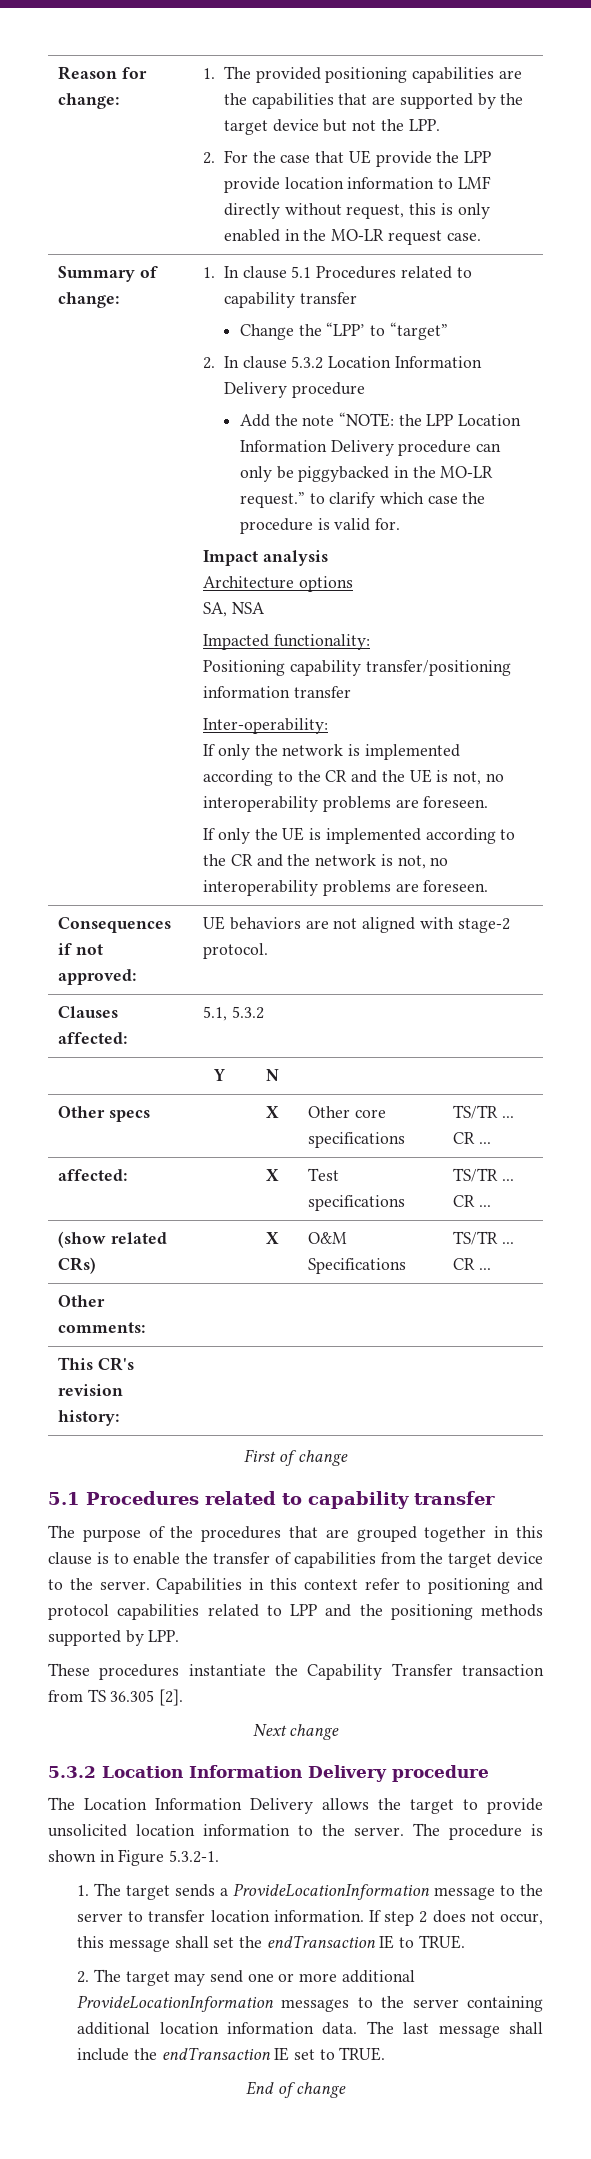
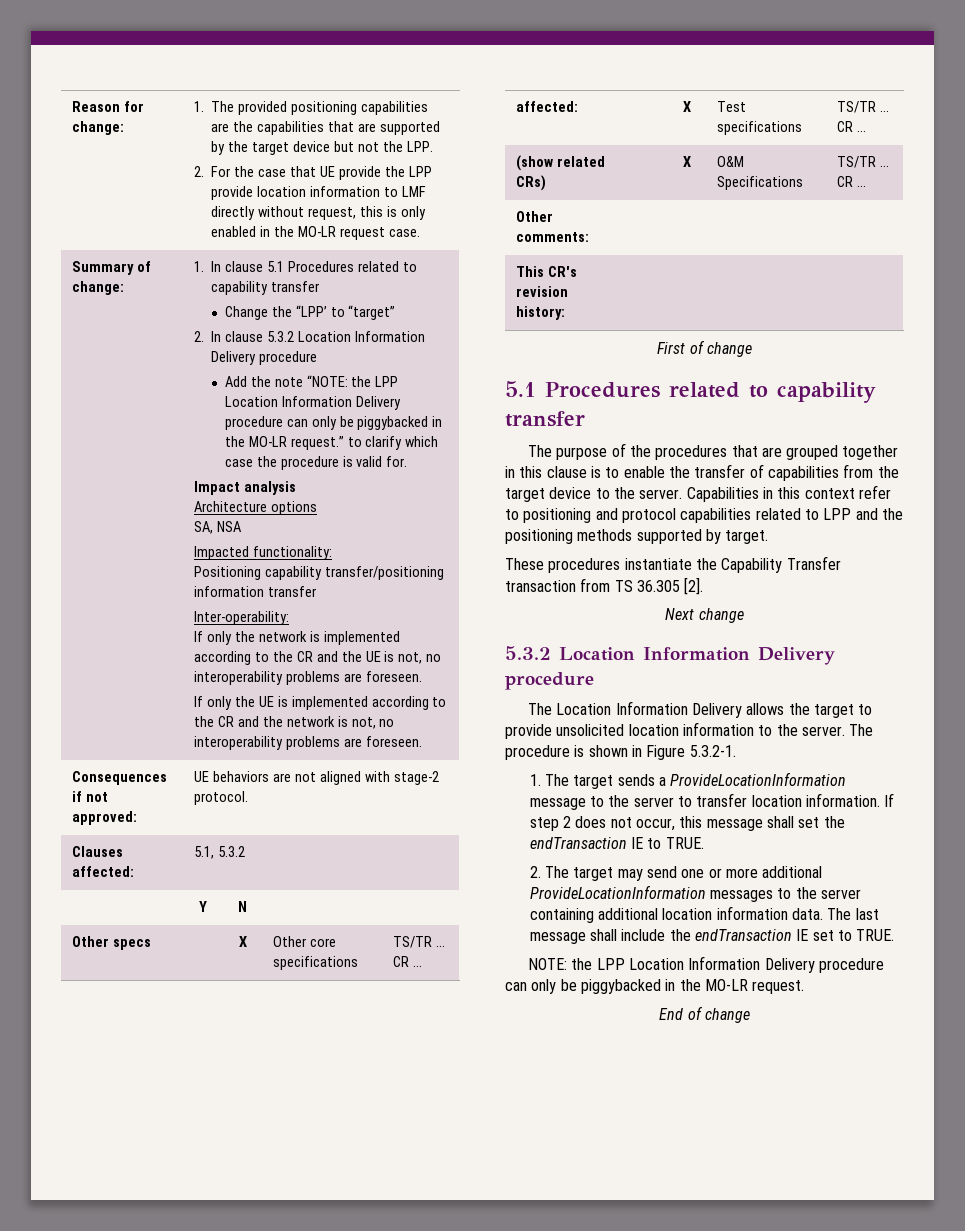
- Capabilities in this context refer to positioning and protocol capabilities related to LPP and the positioning methods supported by LPP.
+ Capabilities in this context refer to positioning and protocol capabilities related to LPP and the positioning methods supported by target.
+ NOTE: the LPP Location Information Delivery procedure can only be piggybacked in the MO-LR request.

